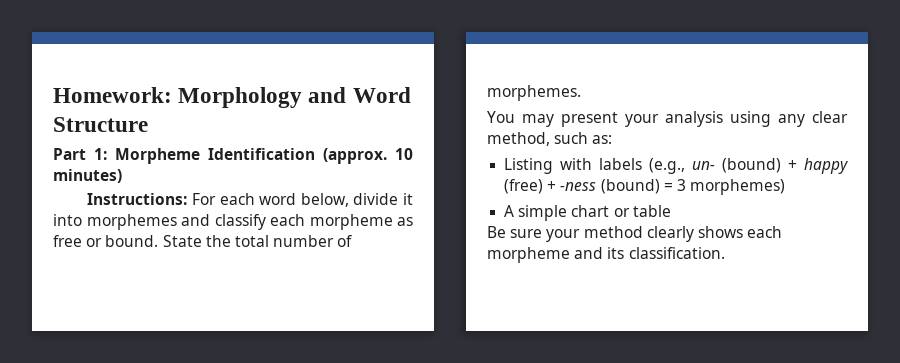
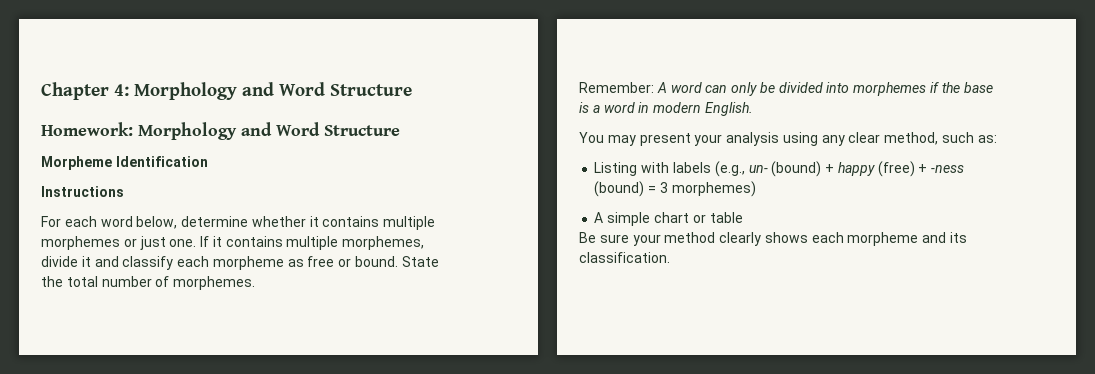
+ Chapter 4: Morphology and Word Structure
- Part 1: Morpheme Identification (approx. 10 minutes)
- Instructions: For each word below, divide it into morphemes and classify each morpheme as free or bound.
+ Morpheme Identification
+ Instructions
+ For each word below, determine whether it contains multiple morphemes or just one. If it contains multiple morphemes, divide it and classify each morpheme as free or bound.
+ Remember: A word can only be divided into morphemes if the base is a word in modern English.

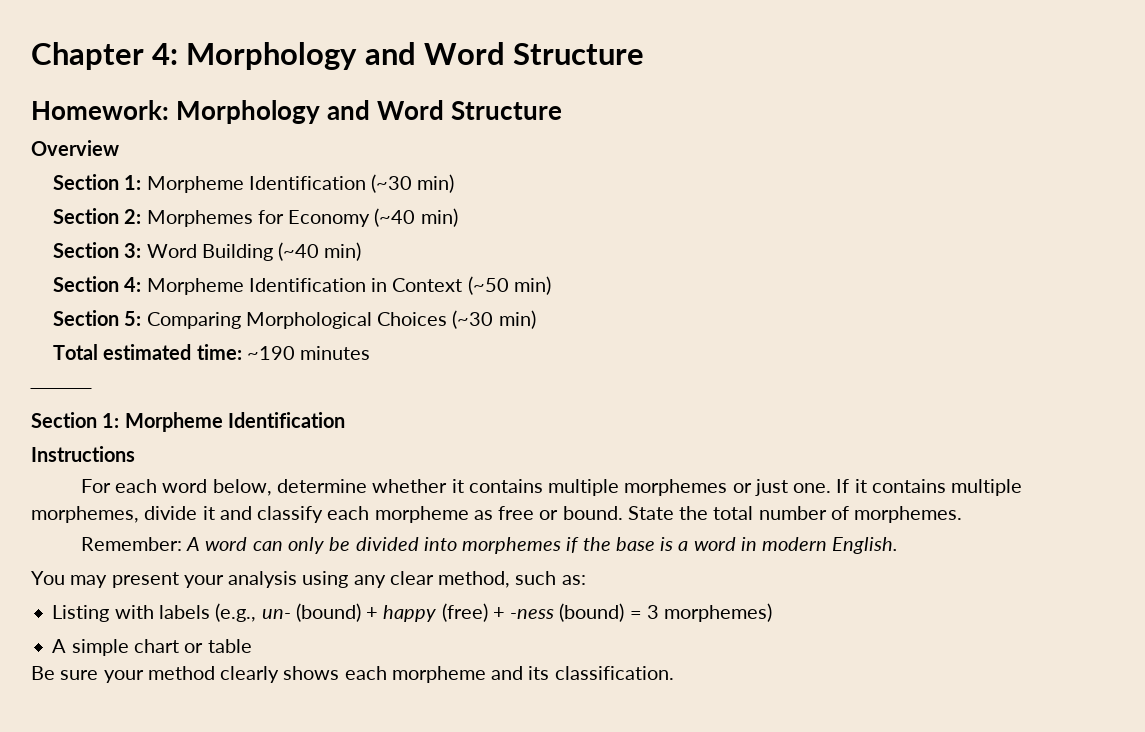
- Morpheme Identification
+ Overview
+ Section 1: Morpheme Identification (~30 min)
+ Section 2: Morphemes for Economy (~40 min)
+ Section 3: Word Building (~40 min)
+ Section 4: Morpheme Identification in Context (~50 min)
+ Section 5: Comparing Morphological Choices (~30 min)
+ Total estimated time: ~190 minutes
+ ────
+ Section 1: Morpheme Identification

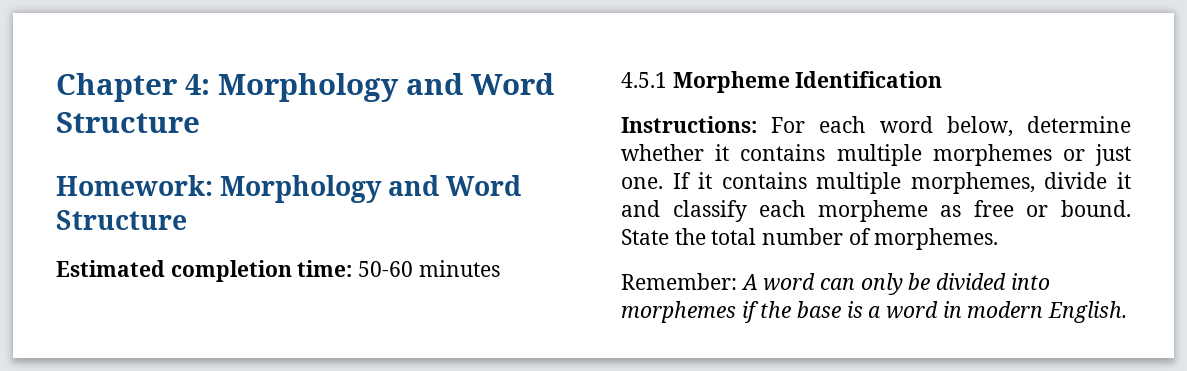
- Overview
- Section 1: Morpheme Identification (~30 min)
- Section 2: Morphemes for Economy (~40 min)
- Section 3: Word Building (~40 min)
- Section 4: Morpheme Identification in Context (~50 min)
- Section 5: Comparing Morphological Choices (~30 min)
- Total estimated time: ~190 minutes
- ────
- Section 1: Morpheme Identification
+ Estimated completion time: 50-60 minutes
+ 4.5.1 Morpheme Identification
- Instructions
- For each word below, determine whether it contains multiple morphemes or just one.
+ Instructions: For each word below, determine whether it contains multiple morphemes or just one.
- You may present your analysis using any clear method, such as:
- Listing with labels (e.g., un- (bound) + happy (free) + -ness (bound) = 3 morphemes)
- A simple chart or table
- Be sure your method clearly shows each morpheme and its classification.

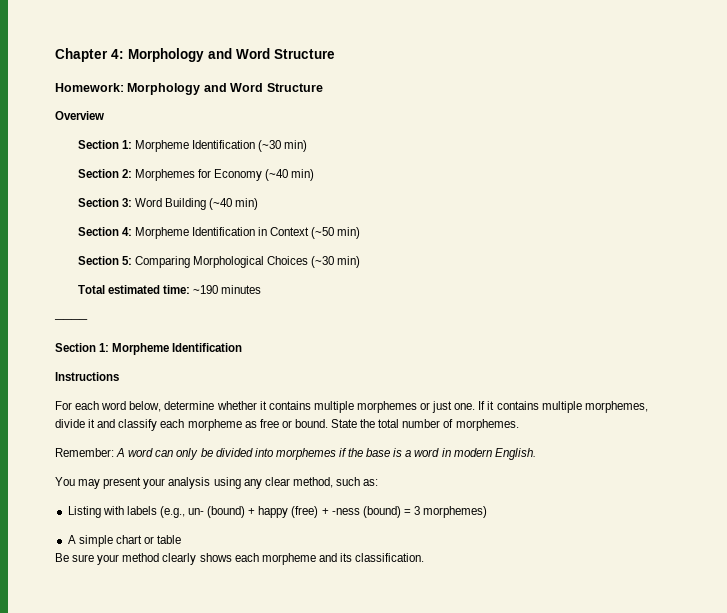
- Estimated completion time: 50-60 minutes
- 4.5.1 Morpheme Identification
+ Overview
+ Section 1: Morpheme Identification (~30 min)
+ Section 2: Morphemes for Economy (~40 min)
+ Section 3: Word Building (~40 min)
+ Section 4: Morpheme Identification in Context (~50 min)
+ Section 5: Comparing Morphological Choices (~30 min)
+ Total estimated time: ~190 minutes
+ ────
+ Section 1: Morpheme Identification
- Instructions: For each word below, determine whether it contains multiple morphemes or just one.
+ Instructions
+ For each word below, determine whether it contains multiple morphemes or just one.
+ You may present your analysis using any clear method, such as:
+ Listing with labels (e.g., un- (bound) + happy (free) + -ness (bound) = 3 morphemes)
+ A simple chart or table
+ Be sure your method clearly shows each morpheme and its classification.

